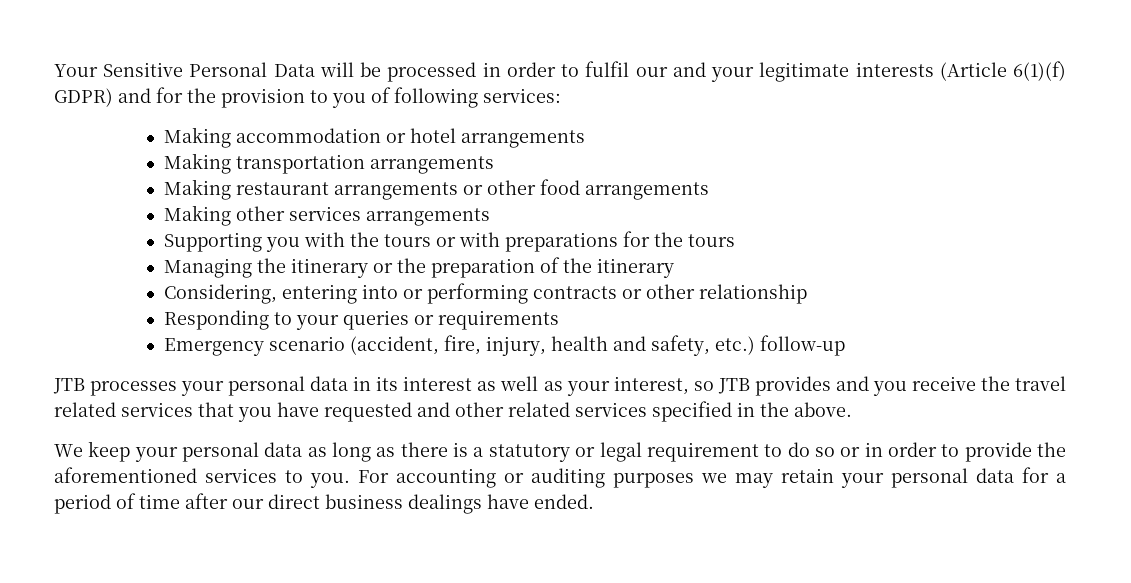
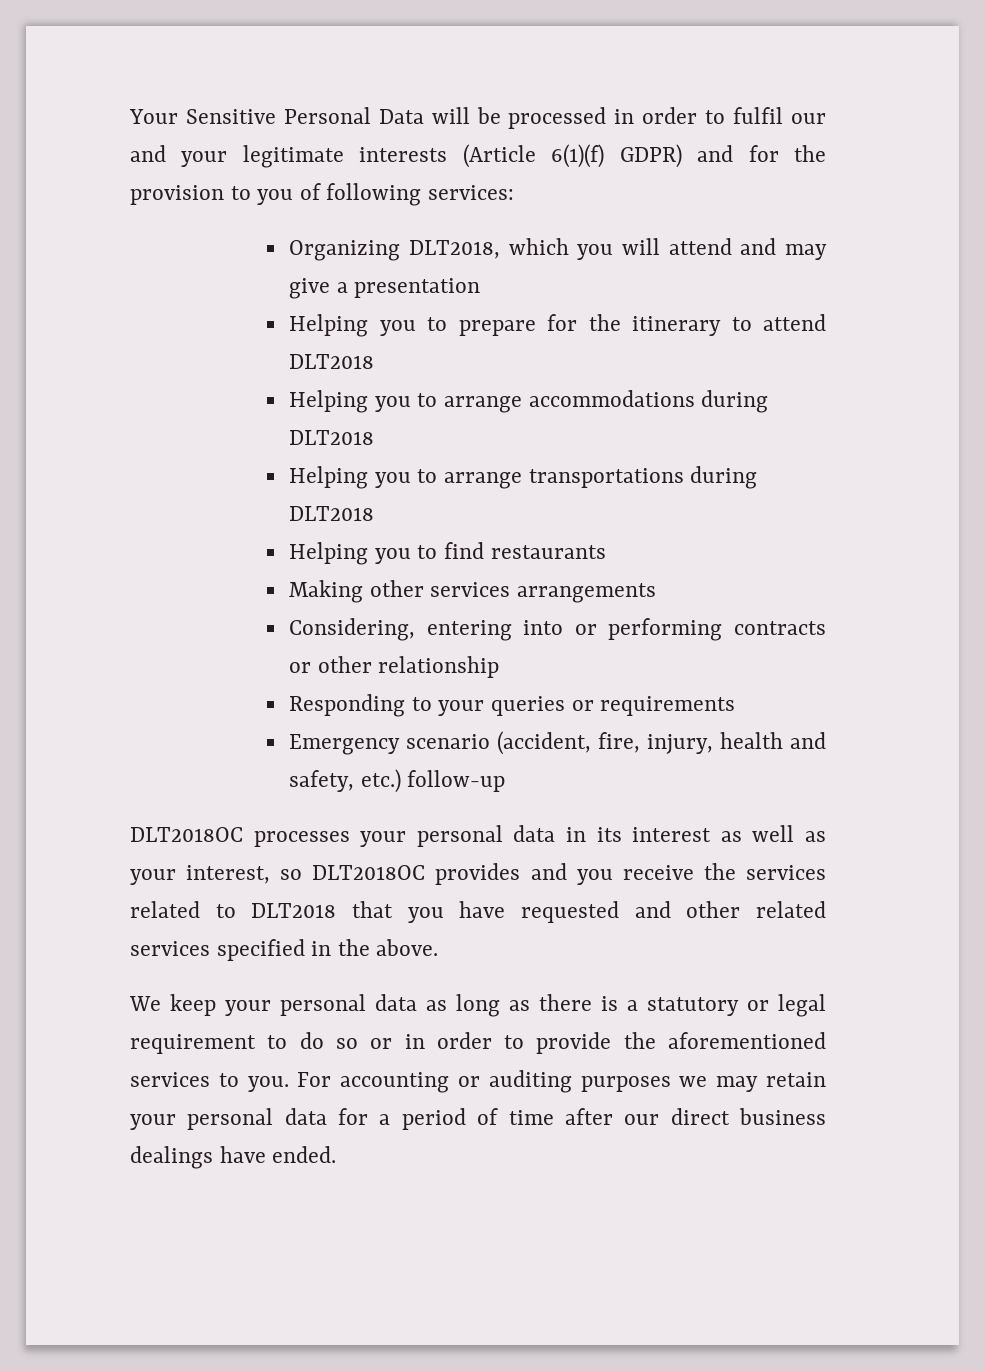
- Making accommodation or hotel arrangements
- Making transportation arrangements
- Making restaurant arrangements or other food arrangements
+ Organizing DLT2018, which you will attend and may give a presentation
+ Helping you to prepare for the itinerary to attend DLT2018
+ Helping you to arrange accommodations during DLT2018
+ Helping you to arrange transportations during DLT2018
+ Helping you to find restaurants
  Making other services arrangements
- Supporting you with the tours or with preparations for the tours
- Managing the itinerary or the preparation of the itinerary
- JTB processes your personal data in its interest as well as your interest, so JTB provides and you receive the travel related services that you have requested and other related services specified in the above.
+ DLT2018OC processes your personal data in its interest as well as your interest, so DLT2018OC provides and you receive the services related to DLT2018 that you have requested and other related services specified in the above.

